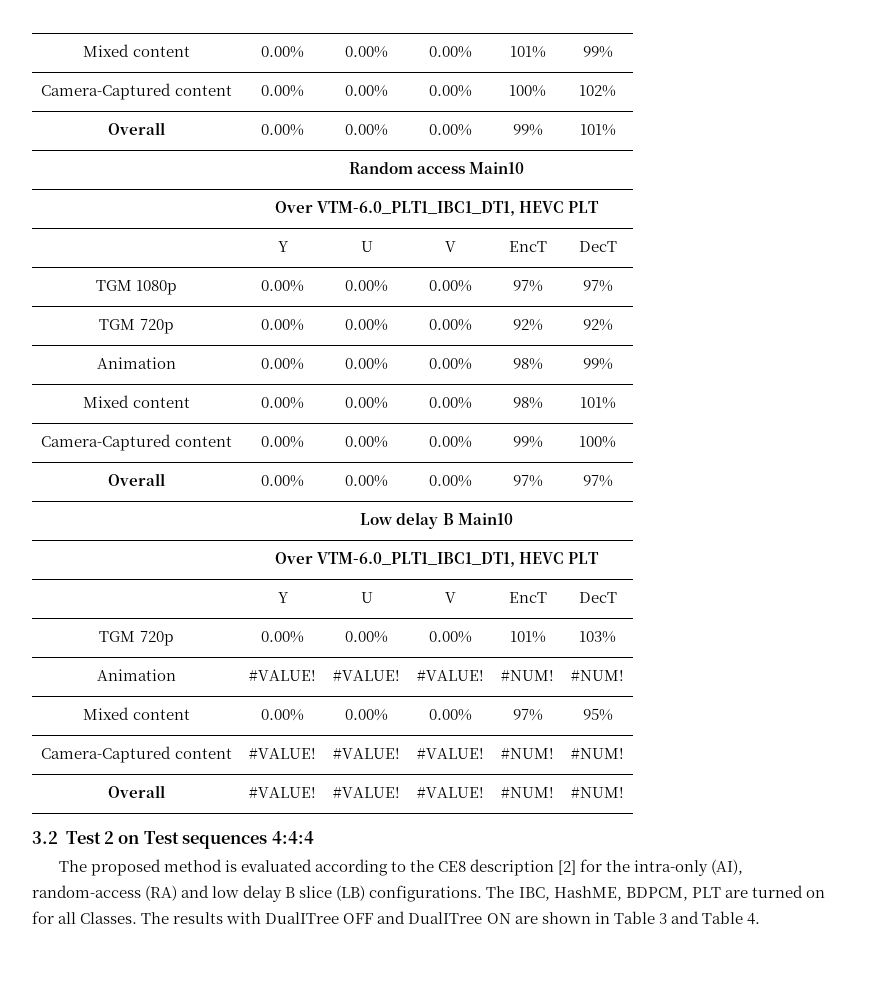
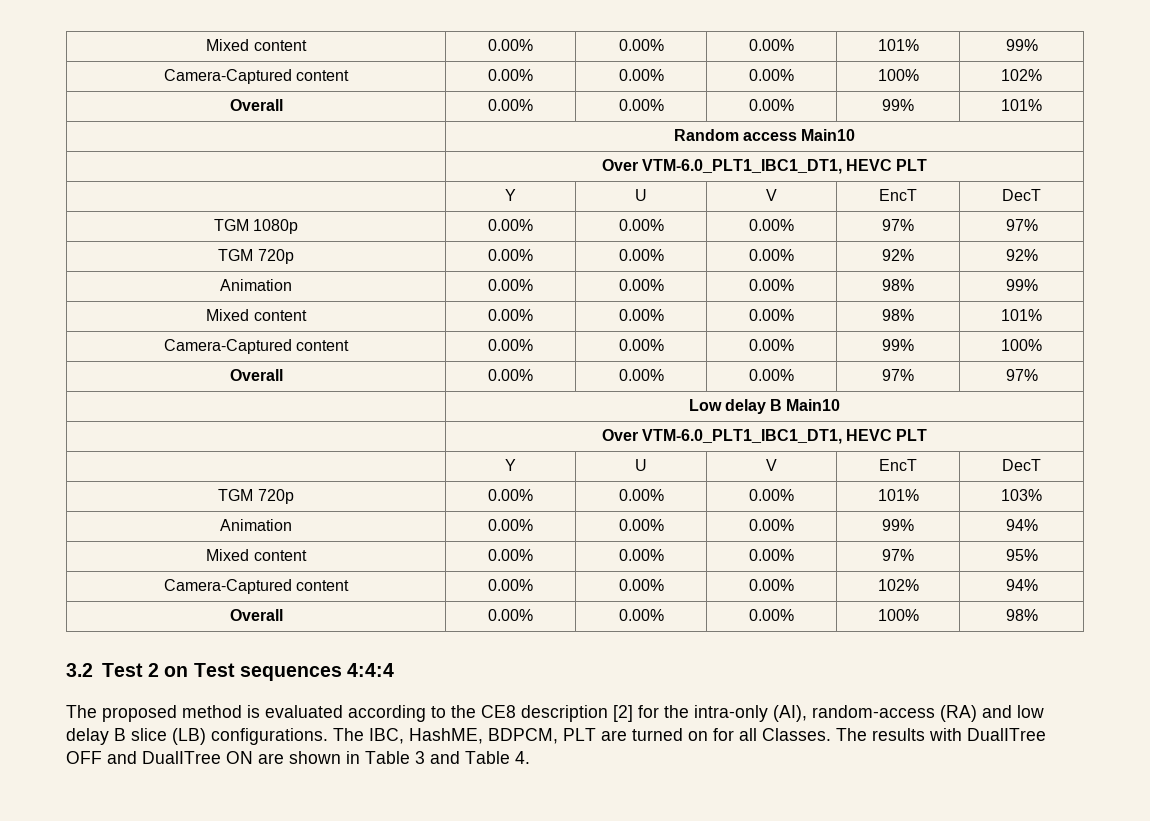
- Animation | #VALUE! | #VALUE! | #VALUE! | #NUM! | #NUM!
+ Animation | 0.00% | 0.00% | 0.00% | 99% | 94%
- Camera-Captured content | #VALUE! | #VALUE! | #VALUE! | #NUM! | #NUM!
- Overall | #VALUE! | #VALUE! | #VALUE! | #NUM! | #NUM!
+ Camera-Captured content | 0.00% | 0.00% | 0.00% | 102% | 94%
+ Overall | 0.00% | 0.00% | 0.00% | 100% | 98%

